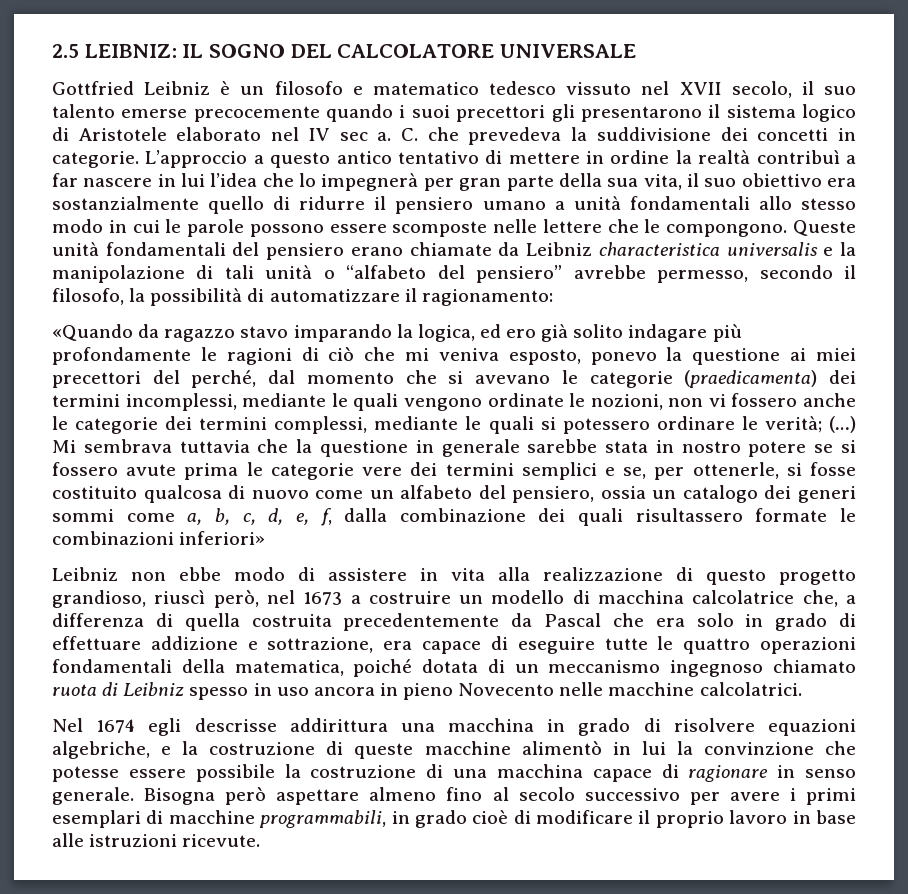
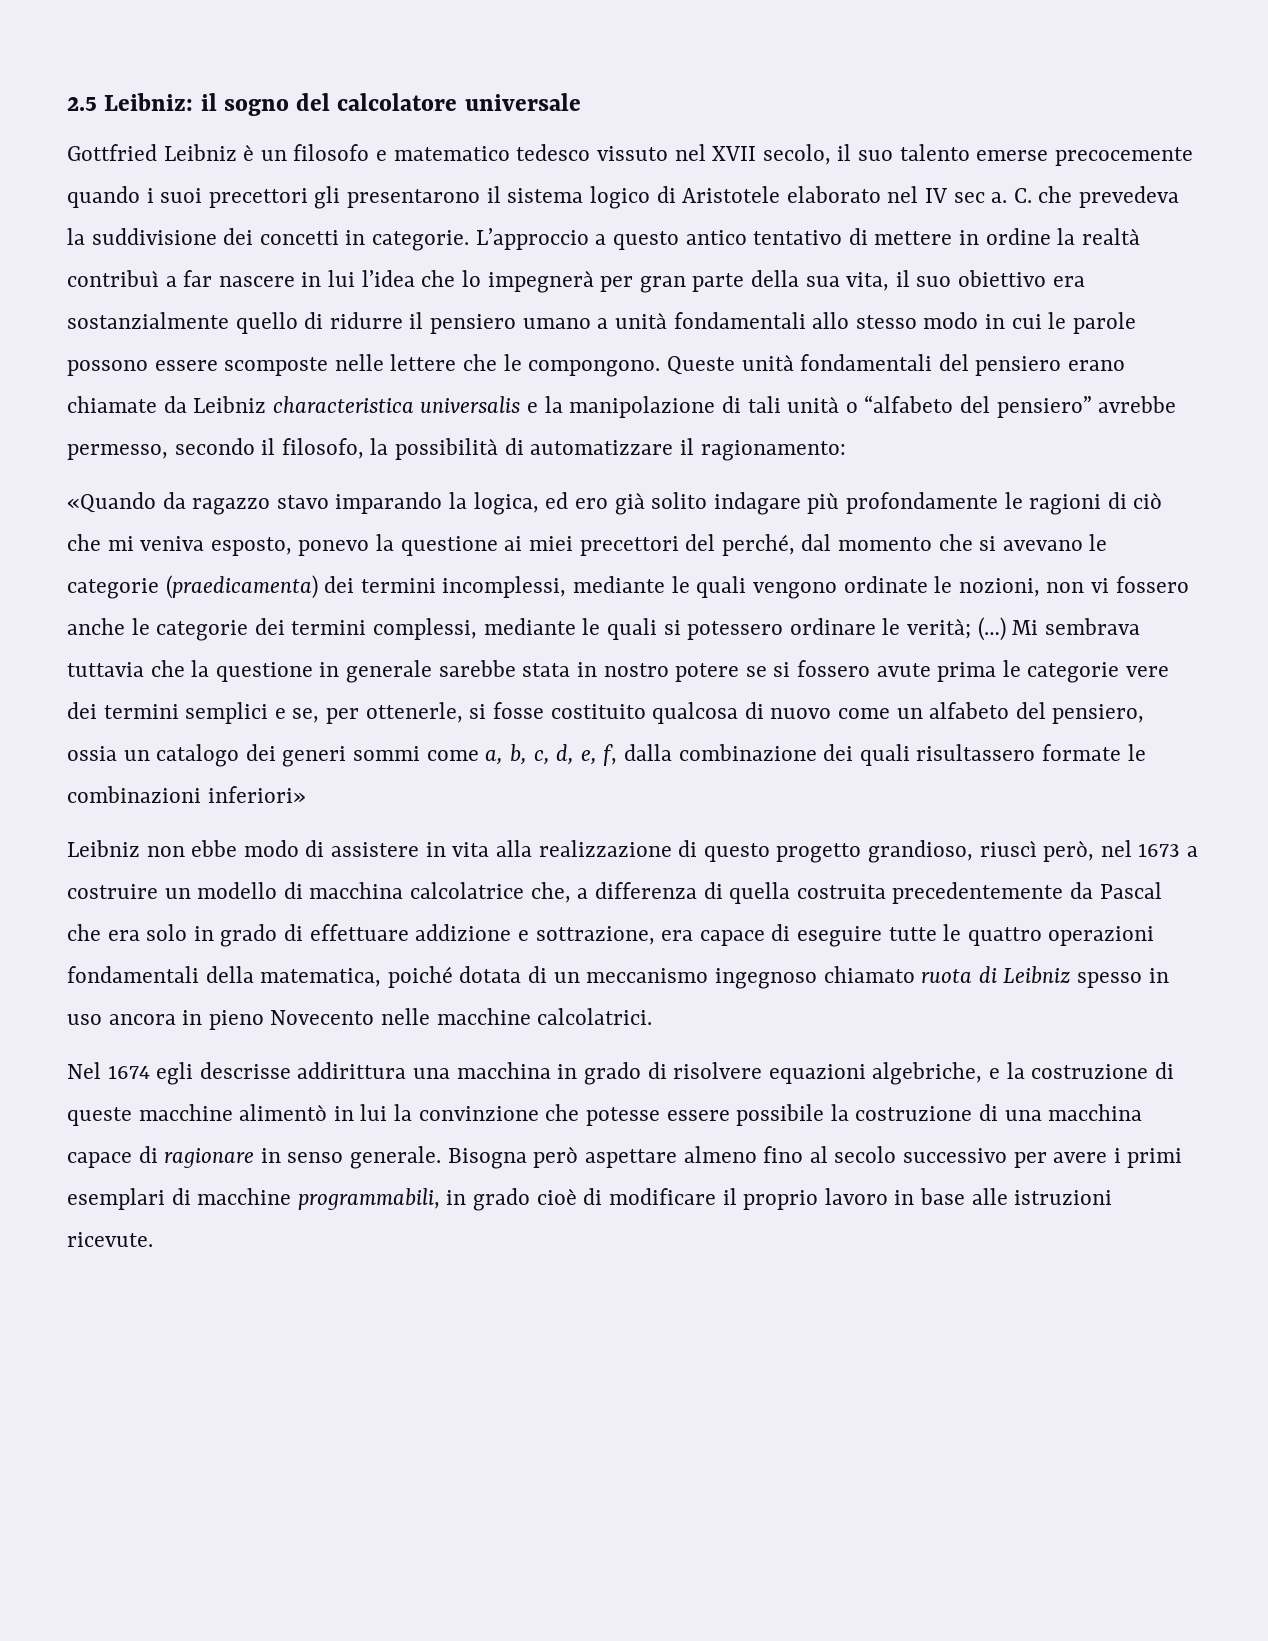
- 2.5 LEIBNIZ: IL SOGNO DEL CALCOLATORE UNIVERSALE
+ 2.5 Leibniz: il sogno del calcolatore universale

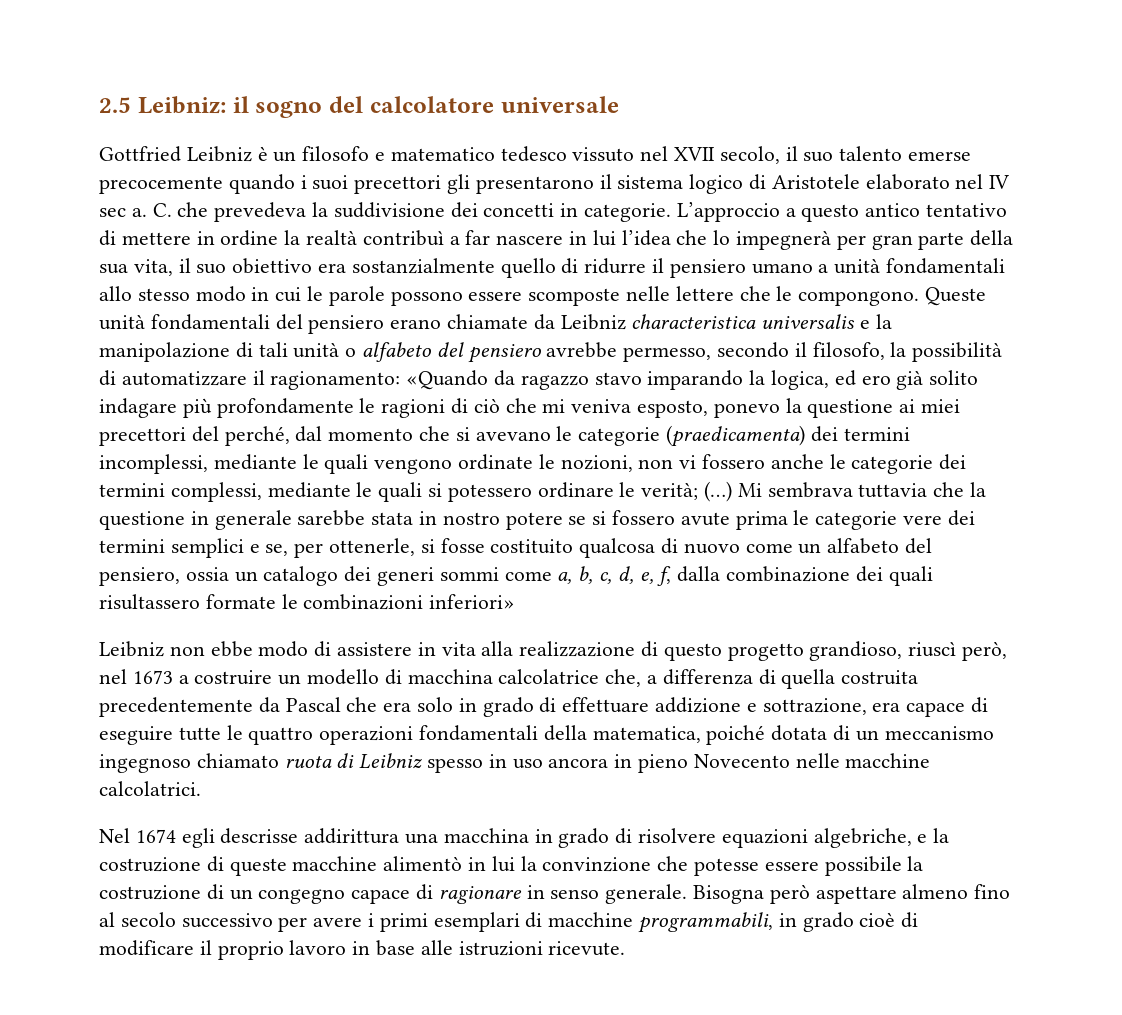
- Queste unità fondamentali del pensiero erano chiamate da Leibniz characteristica universalis e la manipolazione di tali unità o “alfabeto del pensiero” avrebbe permesso, secondo il filosofo, la possibilità di automatizzare il ragionamento:
- «Quando da ragazzo stavo imparando la logica, ed ero già solito indagare più profondamente le ragioni di ciò che mi veniva esposto, ponevo la questione ai miei precettori del perché, dal momento che si avevano le categorie (praedicamenta) dei termini incomplessi, mediante le quali vengono ordinate le nozioni, non vi fossero anche le categorie dei termini complessi, mediante le quali si potessero ordinare le verità;
+ Queste unità fondamentali del pensiero erano chiamate da Leibniz characteristica universalis e la manipolazione di tali unità o alfabeto del pensiero avrebbe permesso, secondo il filosofo, la possibilità di automatizzare il ragionamento: «Quando da ragazzo stavo imparando la logica, ed ero già solito indagare più profondamente le ragioni di ciò che mi veniva esposto, ponevo la questione ai miei precettori del perché, dal momento che si avevano le categorie (praedicamenta) dei termini incomplessi, mediante le quali vengono ordinate le nozioni, non vi fossero anche le categorie dei termini complessi, mediante le quali si potessero ordinare le verità;
- Nel 1674 egli descrisse addirittura una macchina in grado di risolvere equazioni algebriche, e la costruzione di queste macchine alimentò in lui la convinzione che potesse essere possibile la costruzione di una macchina capace di ragionare in senso generale.
+ Nel 1674 egli descrisse addirittura una macchina in grado di risolvere equazioni algebriche, e la costruzione di queste macchine alimentò in lui la convinzione che potesse essere possibile la costruzione di un congegno capace di ragionare in senso generale.

